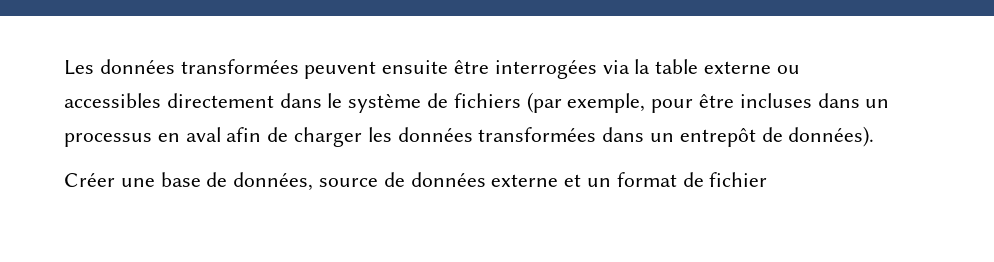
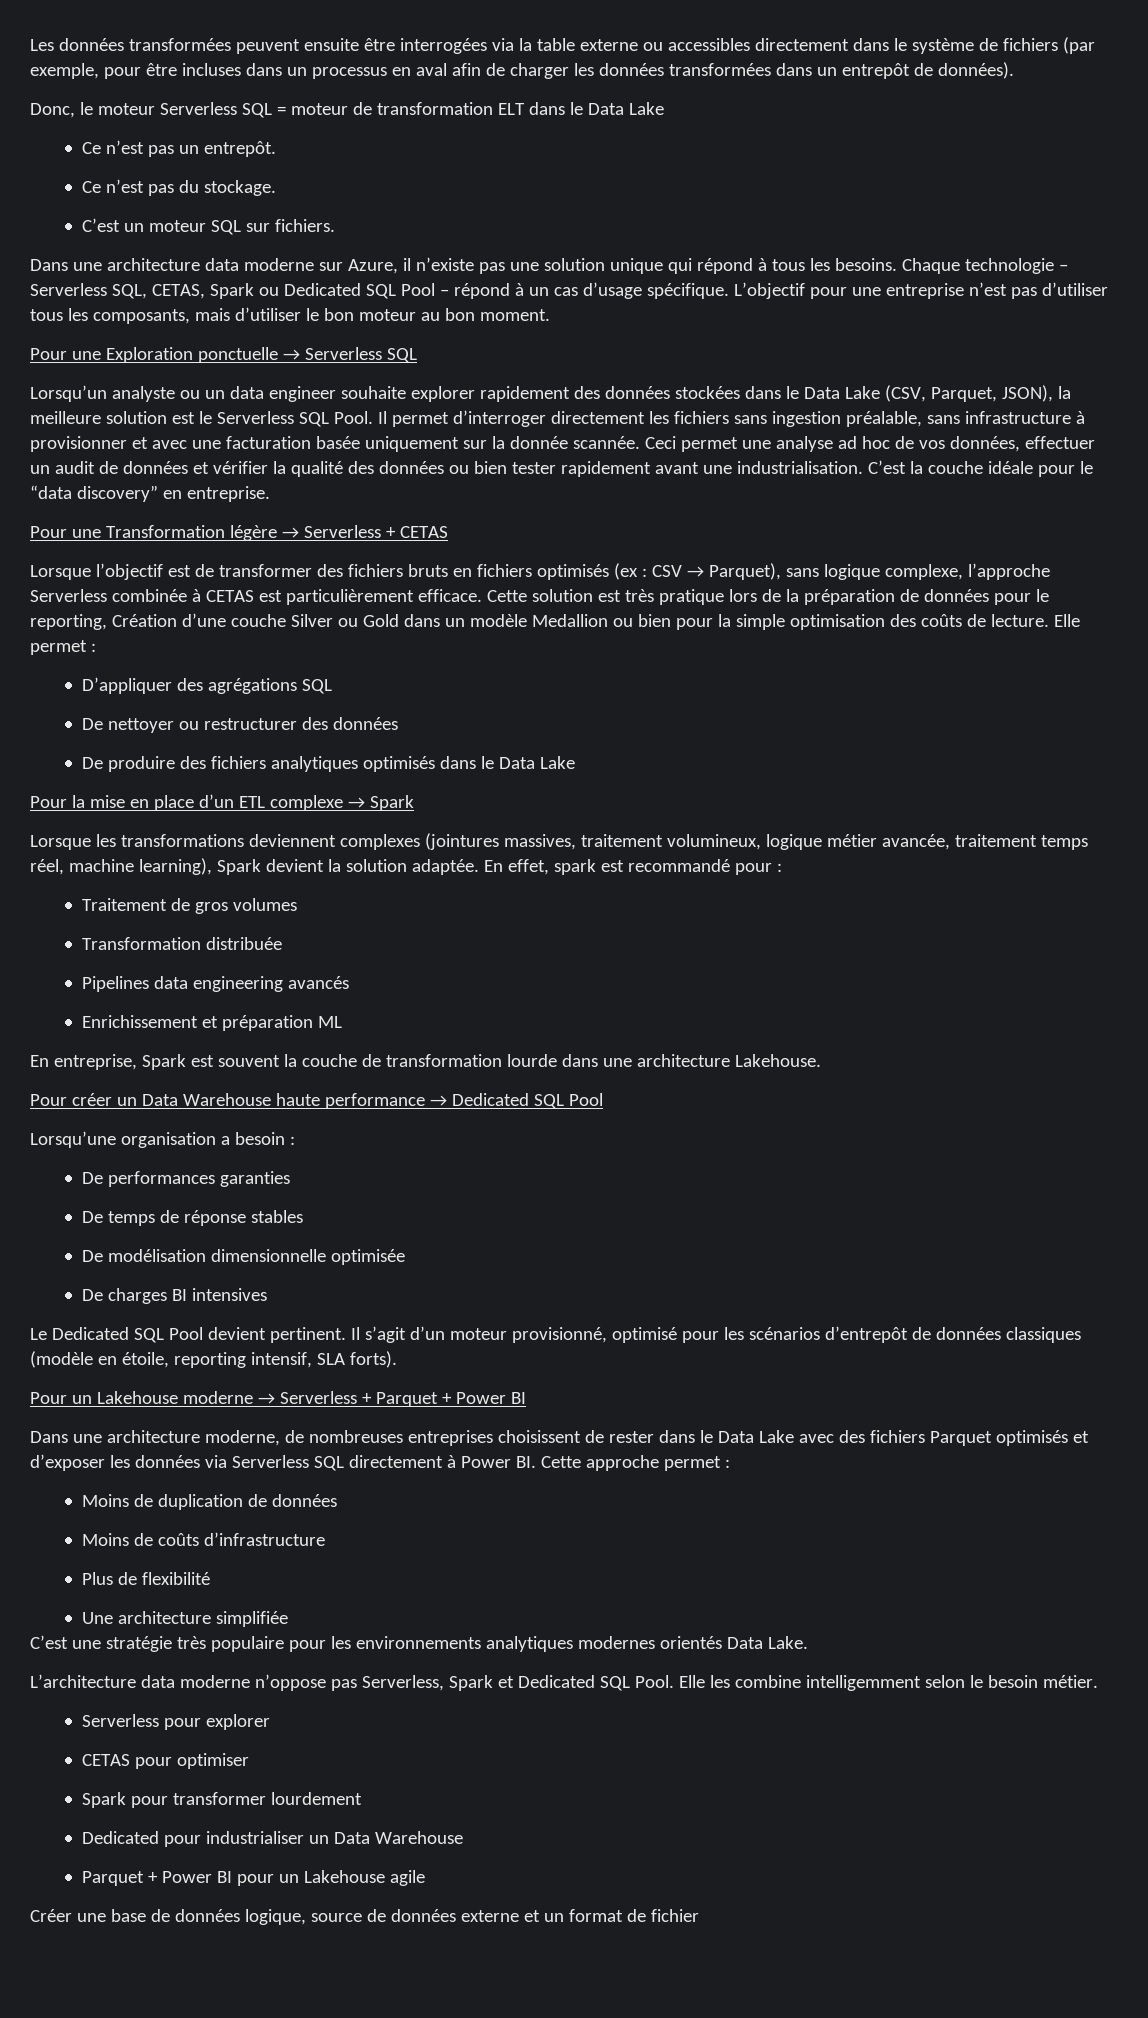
+ Donc, le moteur Serverless SQL = moteur de transformation ELT dans le Data Lake
+ Ce n’est pas un entrepôt.
+ Ce n’est pas du stockage.
+ C’est un moteur SQL sur fichiers.
+ Dans une architecture data moderne sur Azure, il n’existe pas une solution unique qui répond à tous les besoins. Chaque technologie – Serverless SQL, CETAS, Spark ou Dedicated SQL Pool – répond à un cas d’usage spécifique. L’objectif pour une entreprise n’est pas d’utiliser tous les composants, mais d’utiliser le bon moteur au bon moment.
+ Pour une Exploration ponctuelle → Serverless SQL
+ Lorsqu’un analyste ou un data engineer souhaite explorer rapidement des données stockées dans le Data Lake (CSV, Parquet, JSON), la meilleure solution est le Serverless SQL Pool. Il permet d’interroger directement les fichiers sans ingestion préalable, sans infrastructure à provisionner et avec une facturation basée uniquement sur la donnée scannée. Ceci permet une analyse ad hoc de vos données, effectuer un audit de données et vérifier la qualité des données ou bien tester rapidement avant une industrialisation. C’est la couche idéale pour le “data discovery” en entreprise.
+ Pour une Transformation légère → Serverless + CETAS
+ Lorsque l’objectif est de transformer des fichiers bruts en fichiers optimisés (ex : CSV → Parquet), sans logique complexe, l’approche Serverless combinée à CETAS est particulièrement efficace. Cette solution est très pratique lors de la préparation de données pour le reporting, Création d’une couche Silver ou Gold dans un modèle Medallion ou bien pour la simple optimisation des coûts de lecture. Elle permet :
+ D’appliquer des agrégations SQL
+ De nettoyer ou restructurer des données
+ De produire des fichiers analytiques optimisés dans le Data Lake
+ Pour la mise en place d’un ETL complexe → Spark
+ Lorsque les transformations deviennent complexes (jointures massives, traitement volumineux, logique métier avancée, traitement temps réel, machine learning), Spark devient la solution adaptée. En effet, spark est recommandé pour :
+ Traitement de gros volumes
+ Transformation distribuée
+ Pipelines data engineering avancés
+ Enrichissement et préparation ML
+ En entreprise, Spark est souvent la couche de transformation lourde dans une architecture Lakehouse.
+ Pour créer un Data Warehouse haute performance → Dedicated SQL Pool
+ Lorsqu’une organisation a besoin :
+ De performances garanties
+ De temps de réponse stables
+ De modélisation dimensionnelle optimisée
+ De charges BI intensives
+ Le Dedicated SQL Pool devient pertinent. Il s’agit d’un moteur provisionné, optimisé pour les scénarios d’entrepôt de données classiques (modèle en étoile, reporting intensif, SLA forts).
+ Pour un Lakehouse moderne → Serverless + Parquet + Power BI
+ Dans une architecture moderne, de nombreuses entreprises choisissent de rester dans le Data Lake avec des fichiers Parquet optimisés et d’exposer les données via Serverless SQL directement à Power BI. Cette approche permet :
+ Moins de duplication de données
+ Moins de coûts d’infrastructure
+ Plus de flexibilité
+ Une architecture simplifiée
+ C’est une stratégie très populaire pour les environnements analytiques modernes orientés Data Lake.
+ L’architecture data moderne n’oppose pas Serverless, Spark et Dedicated SQL Pool. Elle les combine intelligemment selon le besoin métier.
+ Serverless pour explorer
+ CETAS pour optimiser
+ Spark pour transformer lourdement
+ Dedicated pour industrialiser un Data Warehouse
+ Parquet + Power BI pour un Lakehouse agile
- Créer une base de données, source de données externe et un format de fichier
+ Créer une base de données logique, source de données externe et un format de fichier

